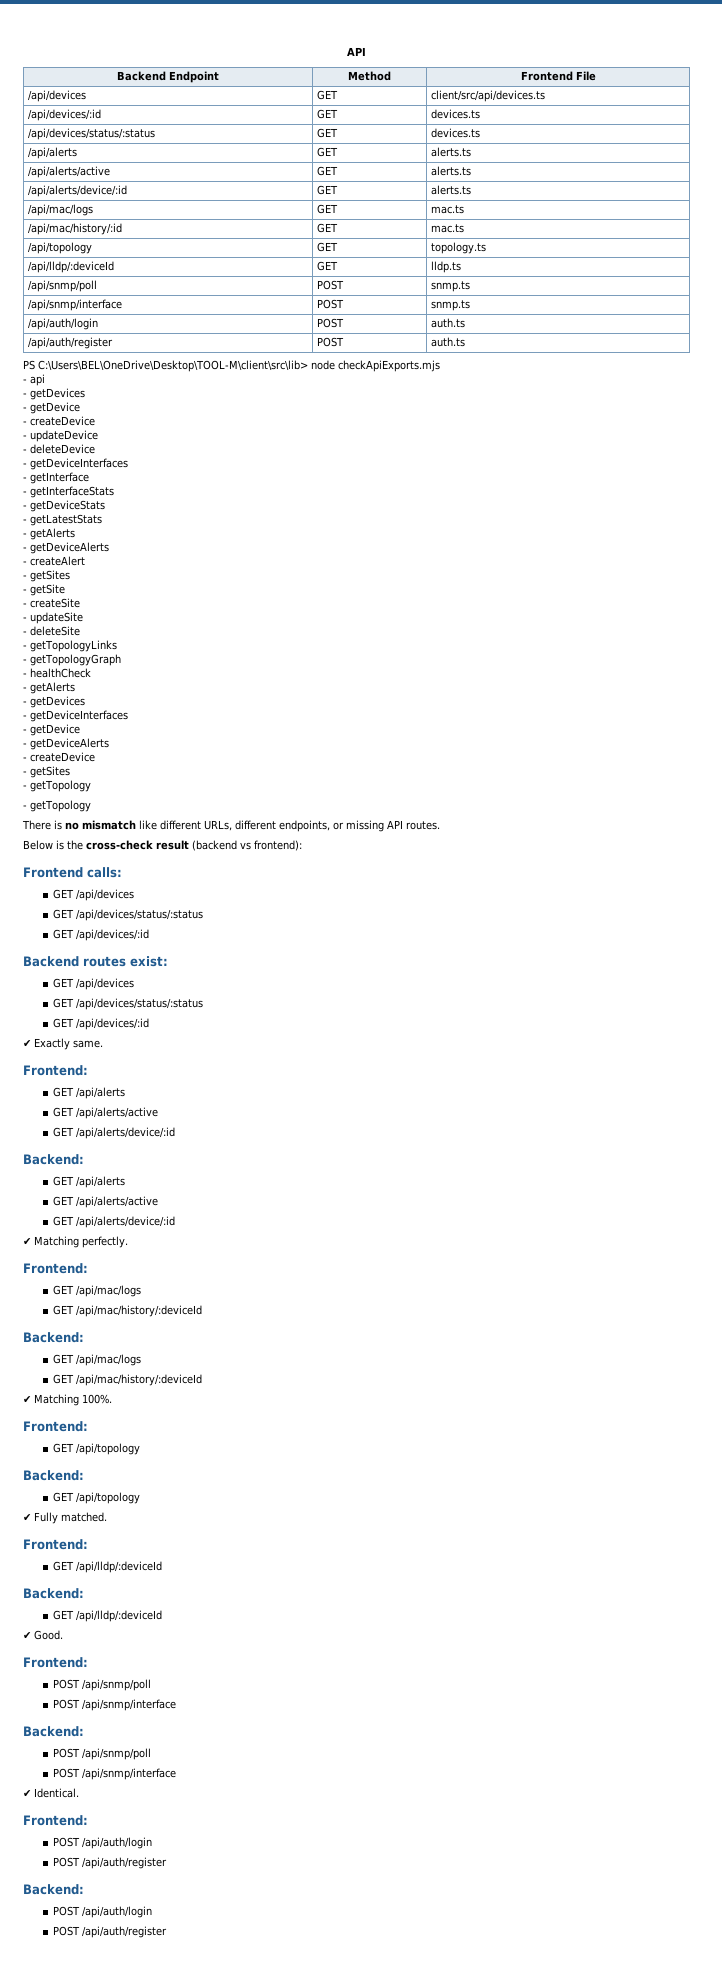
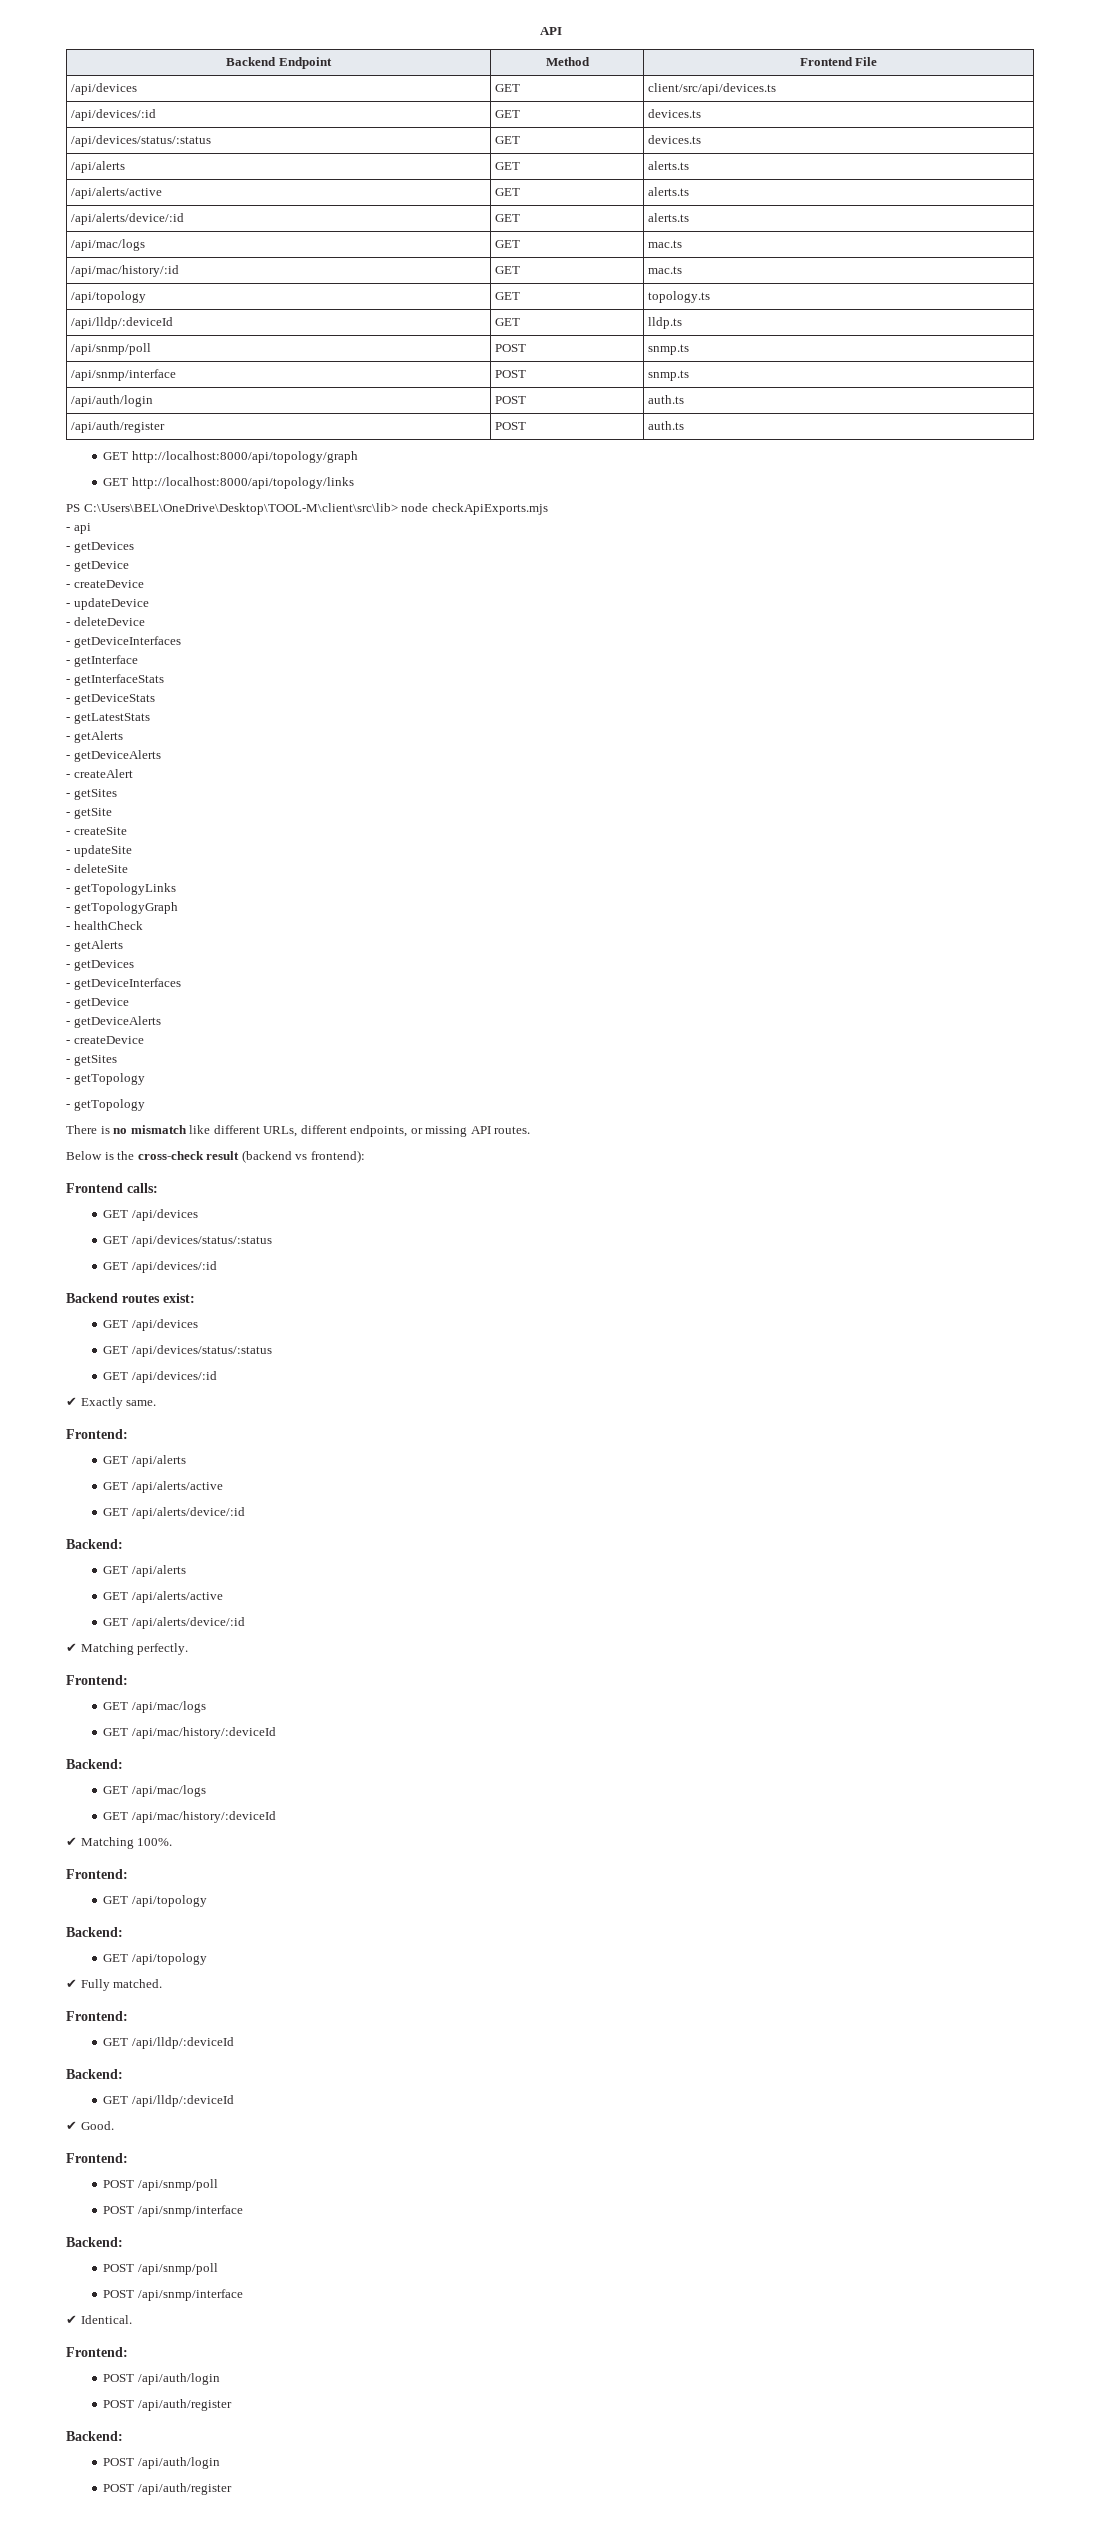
+ GET http://localhost:8000/api/topology/graph
+ GET http://localhost:8000/api/topology/links

